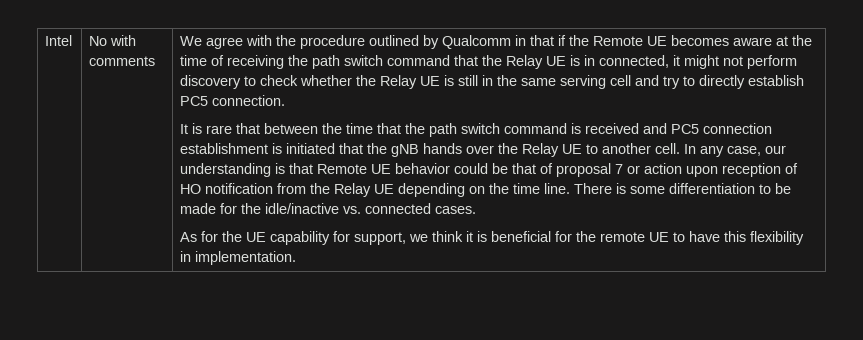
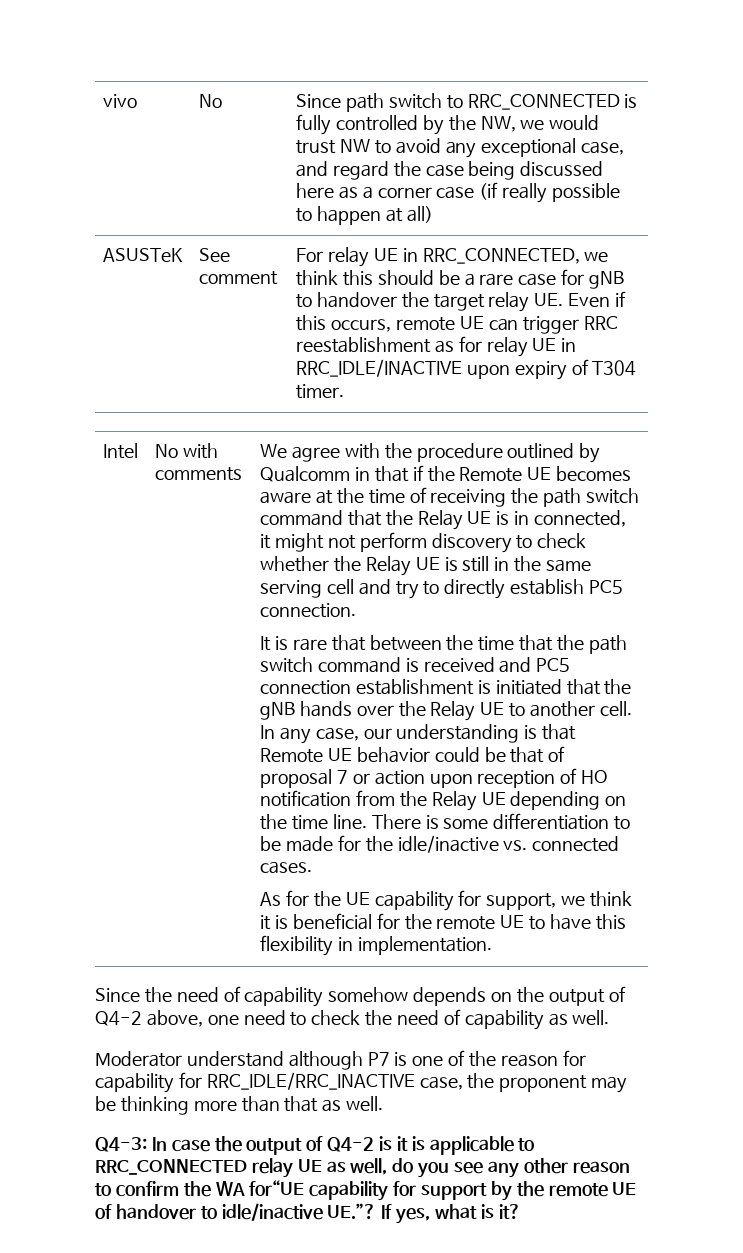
+ vivo | No | Since path switch to RRC_CONNECTED is fully controlled by the NW, we would trust NW to avoid any exceptional case, and regard the case being discussed here as a corner case (if really possible to happen at all)
+ ASUSTeK | See comment | For relay UE in RRC_CONNECTED, we think this should be a rare case for gNB to handover the target relay UE. Even if this occurs, remote UE can trigger RRC reestablishment as for relay UE in RRC_IDLE/INACTIVE upon expiry of T304 timer.
+ Since the need of capability somehow depends on the output of Q4-2 above, one need to check the need of capability as well.
+ Moderator understand although P7 is one of the reason for capability for RRC_IDLE/RRC_INACTIVE case, the proponent may be thinking more than that as well.
+ Q4-3: In case the output of Q4-2 is it is applicable to RRC_CONNECTED relay UE as well, do you see any other reason to confirm the WA for“UE capability for support by the remote UE of handover to idle/inactive UE.”? If yes, what is it?

